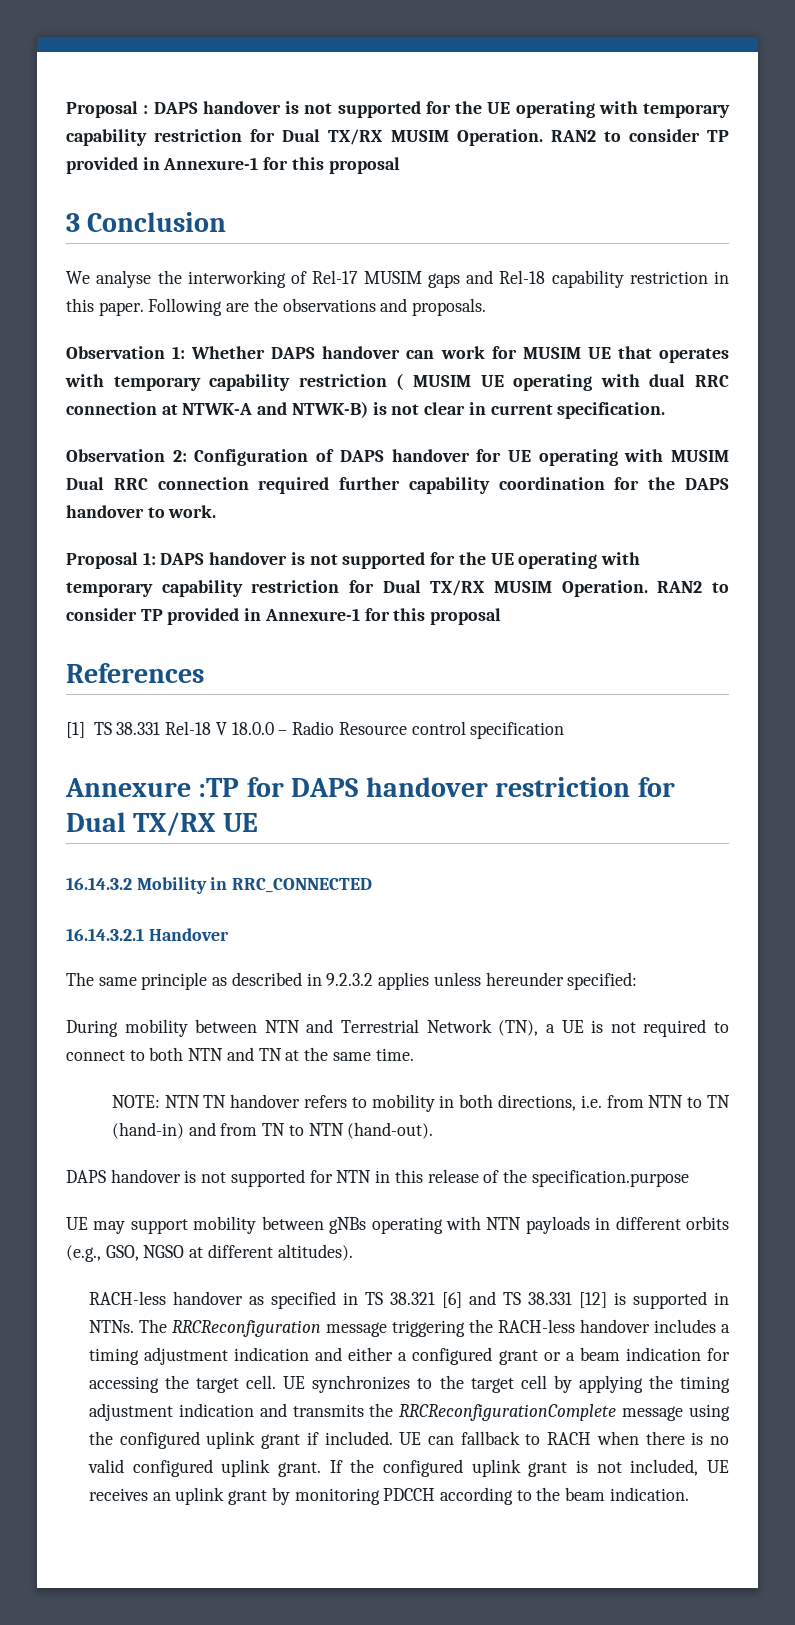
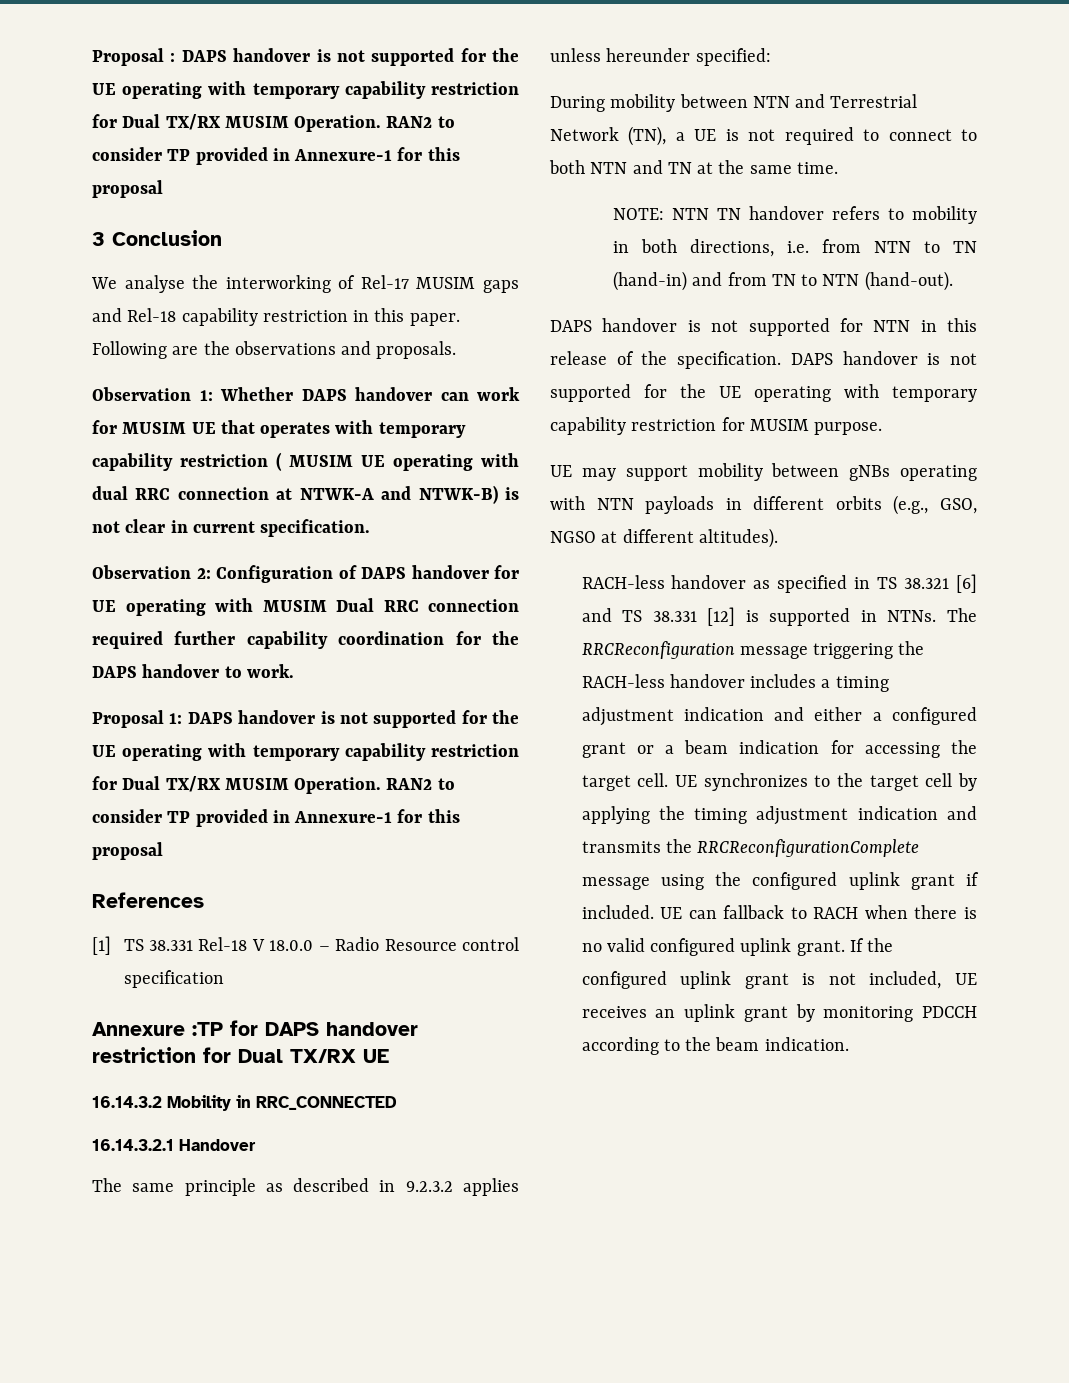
- DAPS handover is not supported for NTN in this release of the specification.purpose
+ DAPS handover is not supported for NTN in this release of the specification. DAPS handover is not supported for the UE operating with temporary capability restriction for MUSIM purpose.

